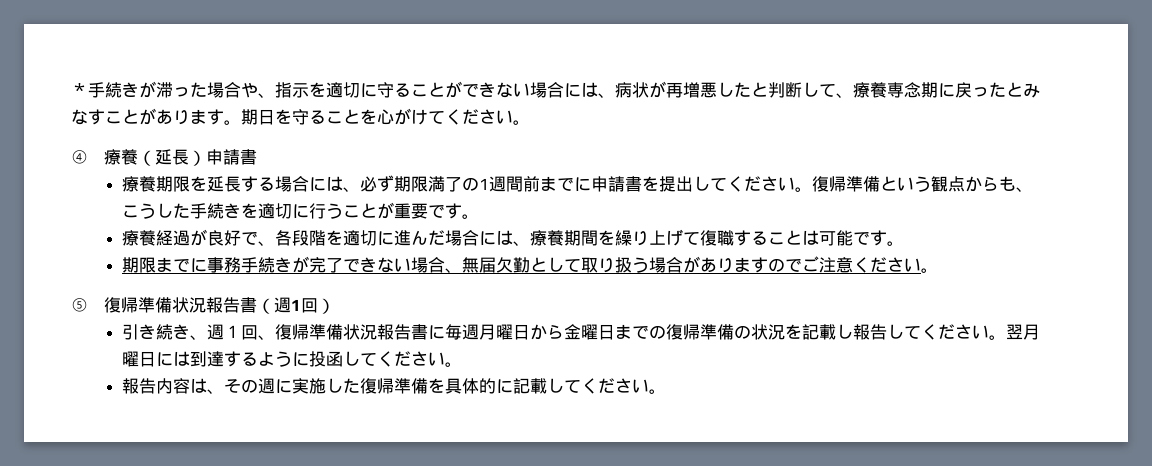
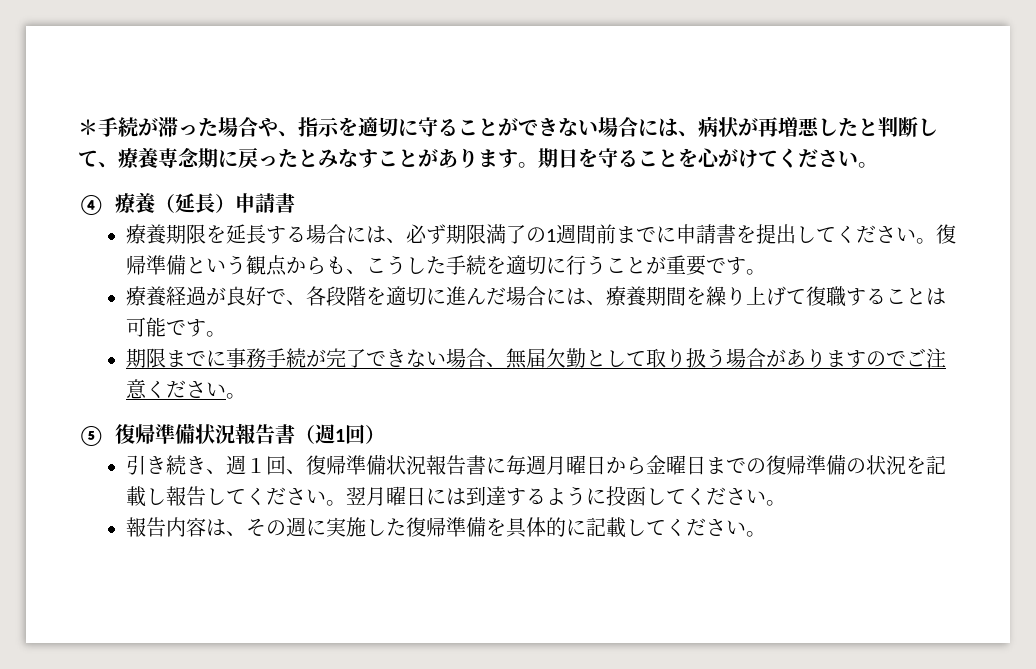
- ＊手続きが滞った場合や、指示を適切に守ることができない場合には、病状が再増悪したと判断して、療養専念期に戻ったとみなすことがあります。
+ ＊手続が滞った場合や、指示を適切に守ることができない場合には、病状が再増悪したと判断して、療養専念期に戻ったとみなすことがあります。
- 復帰準備という観点からも、こうした手続きを適切に行うことが重要です。
+ 復帰準備という観点からも、こうした手続を適切に行うことが重要です。
- 期限までに事務手続きが完了できない場合、無届欠勤として取り扱う場合がありますのでご注意ください。
+ 期限までに事務手続が完了できない場合、無届欠勤として取り扱う場合がありますのでご注意ください。

